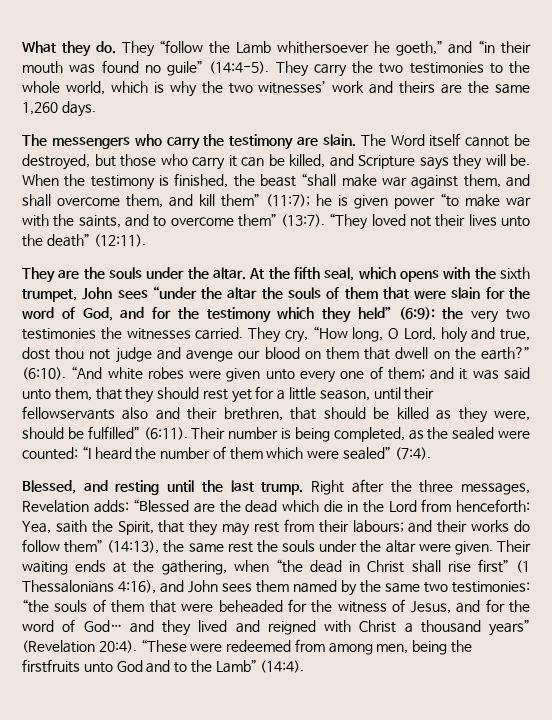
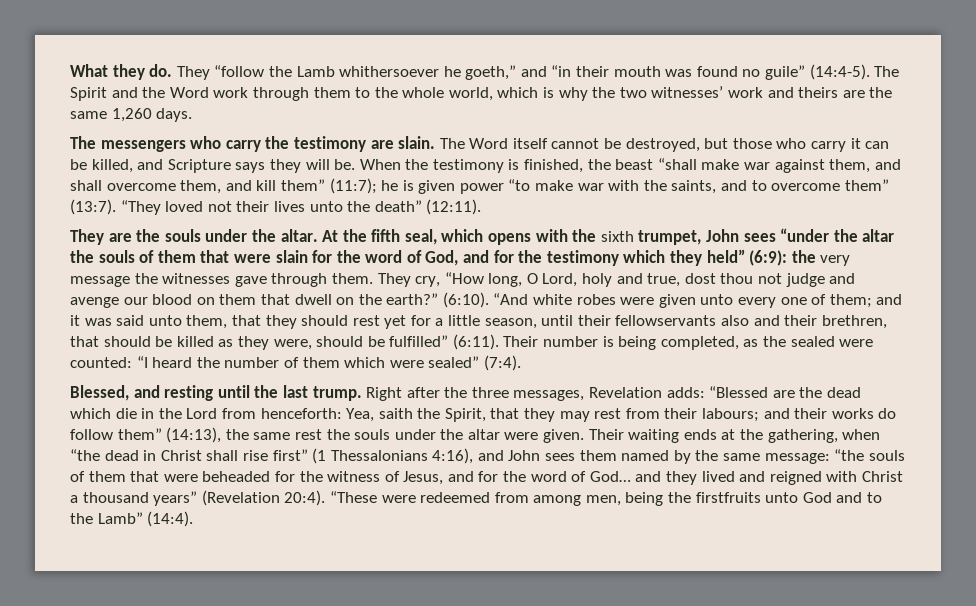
- They carry the two testimonies to the whole world, which is why the two witnesses’ work and theirs are the same 1,260 days.
+ The Spirit and the Word work through them to the whole world, which is why the two witnesses’ work and theirs are the same 1,260 days.
- At the fifth seal, which opens with the sixth trumpet, John sees “under the altar the souls of them that were slain for the word of God, and for the testimony which they held” (6:9): the very two testimonies the witnesses carried.
+ At the fifth seal, which opens with the sixth trumpet, John sees “under the altar the souls of them that were slain for the word of God, and for the testimony which they held” (6:9): the very message the witnesses gave through them.
- Their waiting ends at the gathering, when “the dead in Christ shall rise first” (1 Thessalonians 4:16), and John sees them named by the same two testimonies: “the souls of them that were beheaded for the witness of Jesus, and for the word of God… and they lived and reigned with Christ a thousand years” (Revelation 20:4).
+ Their waiting ends at the gathering, when “the dead in Christ shall rise first” (1 Thessalonians 4:16), and John sees them named by the same message: “the souls of them that were beheaded for the witness of Jesus, and for the word of God… and they lived and reigned with Christ a thousand years” (Revelation 20:4).

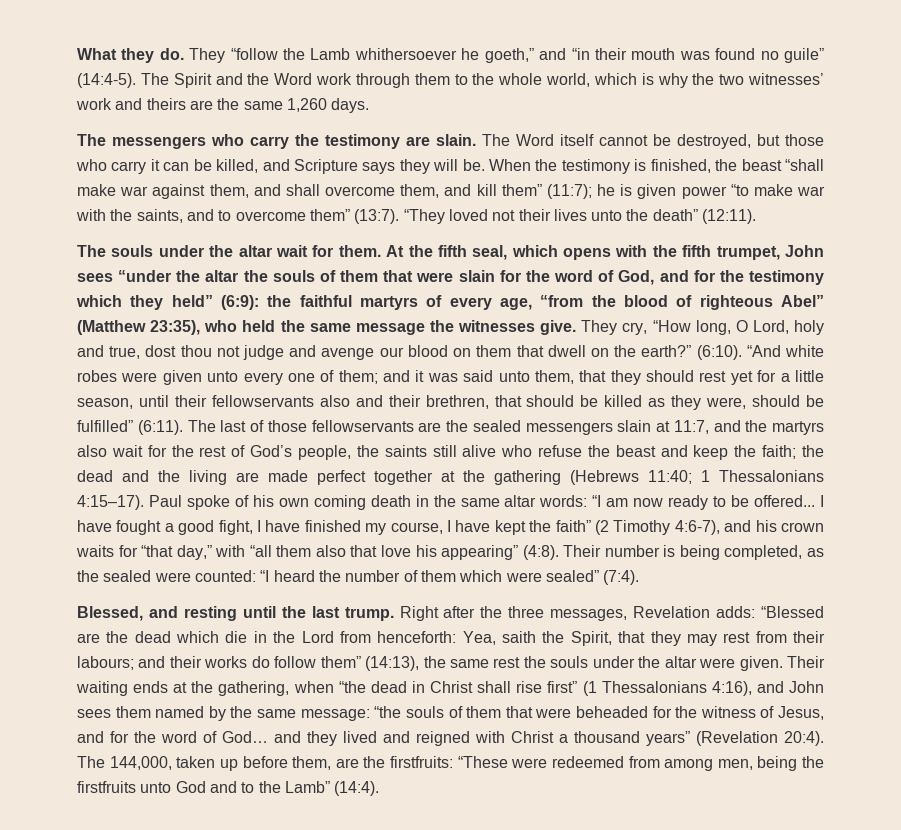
- They are the souls under the altar.
+ The souls under the altar wait for them.
- At the fifth seal, which opens with the sixth trumpet, John sees “under the altar the souls of them that were slain for the word of God, and for the testimony which they held” (6:9): the very message the witnesses gave through them.
+ At the fifth seal, which opens with the fifth trumpet, John sees “under the altar the souls of them that were slain for the word of God, and for the testimony which they held” (6:9): the faithful martyrs of every age, “from the blood of righteous Abel” (Matthew 23:35), who held the same message the witnesses give.
+ The last of those fellowservants are the sealed messengers slain at 11:7, and the martyrs also wait for the rest of God’s people, the saints still alive who refuse the beast and keep the faith; the dead and the living are made perfect together at the gathering (Hebrews 11:40; 1 Thessalonians 4:15–17). Paul spoke of his own coming death in the same altar words: “I am now ready to be offered... I have fought a good fight, I have finished my course, I have kept the faith” (2 Timothy 4:6-7), and his crown waits for “that day,” with “all them also that love his appearing” (4:8).
- “These were redeemed from among men, being the firstfruits unto God and to the Lamb” (14:4).
+ The 144,000, taken up before them, are the firstfruits: “These were redeemed from among men, being the firstfruits unto God and to the Lamb” (14:4).

